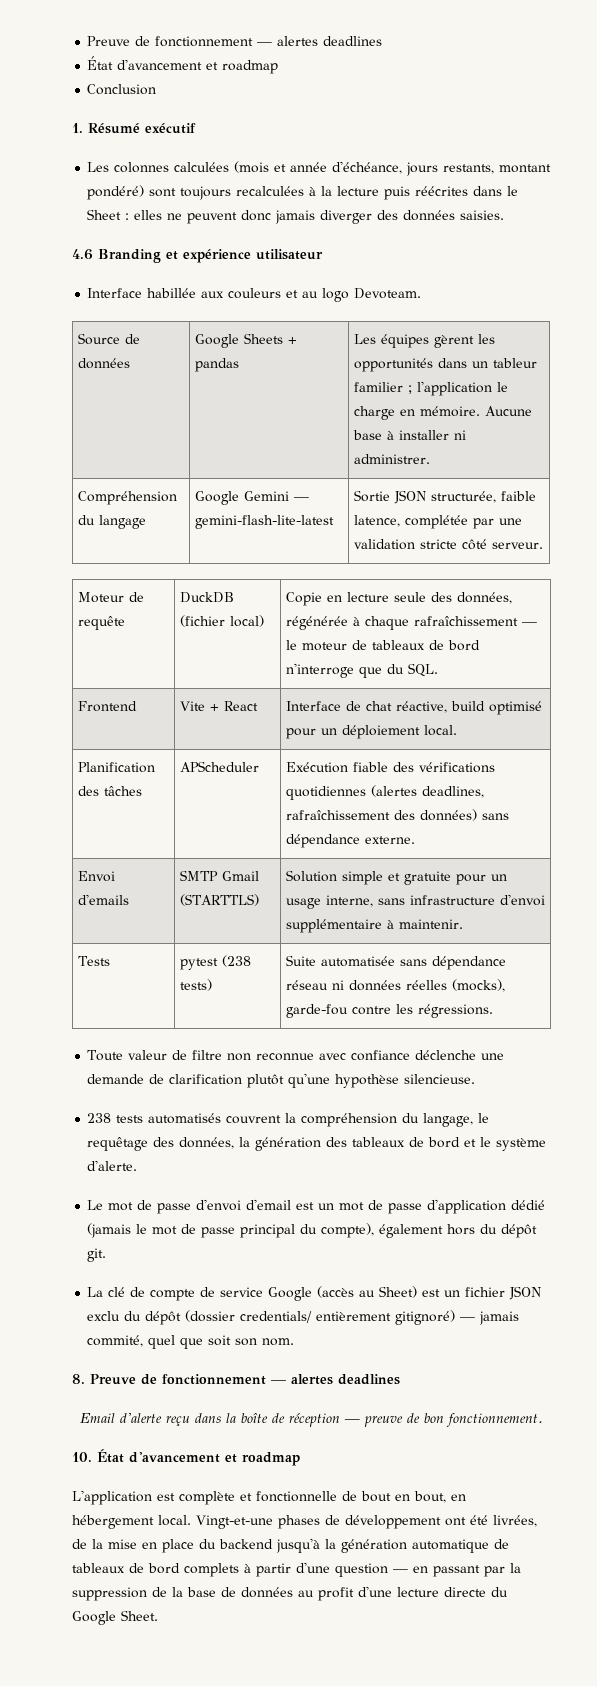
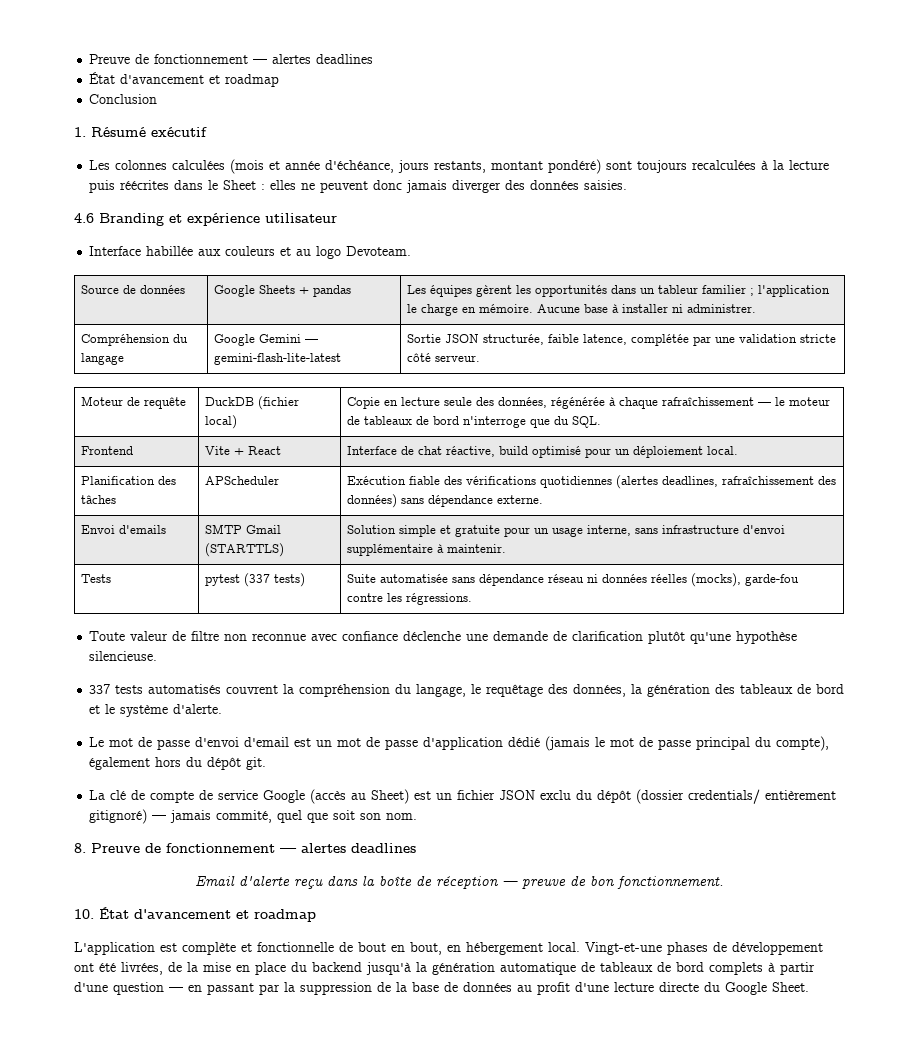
- Tests | pytest (238 tests) | Suite automatisée sans dépendance réseau ni données réelles (mocks), garde-fou contre les régressions.
+ Tests | pytest (337 tests) | Suite automatisée sans dépendance réseau ni données réelles (mocks), garde-fou contre les régressions.
- 238 tests automatisés couvrent la compréhension du langage, le requêtage des données, la génération des tableaux de bord et le système d'alerte.
+ 337 tests automatisés couvrent la compréhension du langage, le requêtage des données, la génération des tableaux de bord et le système d'alerte.

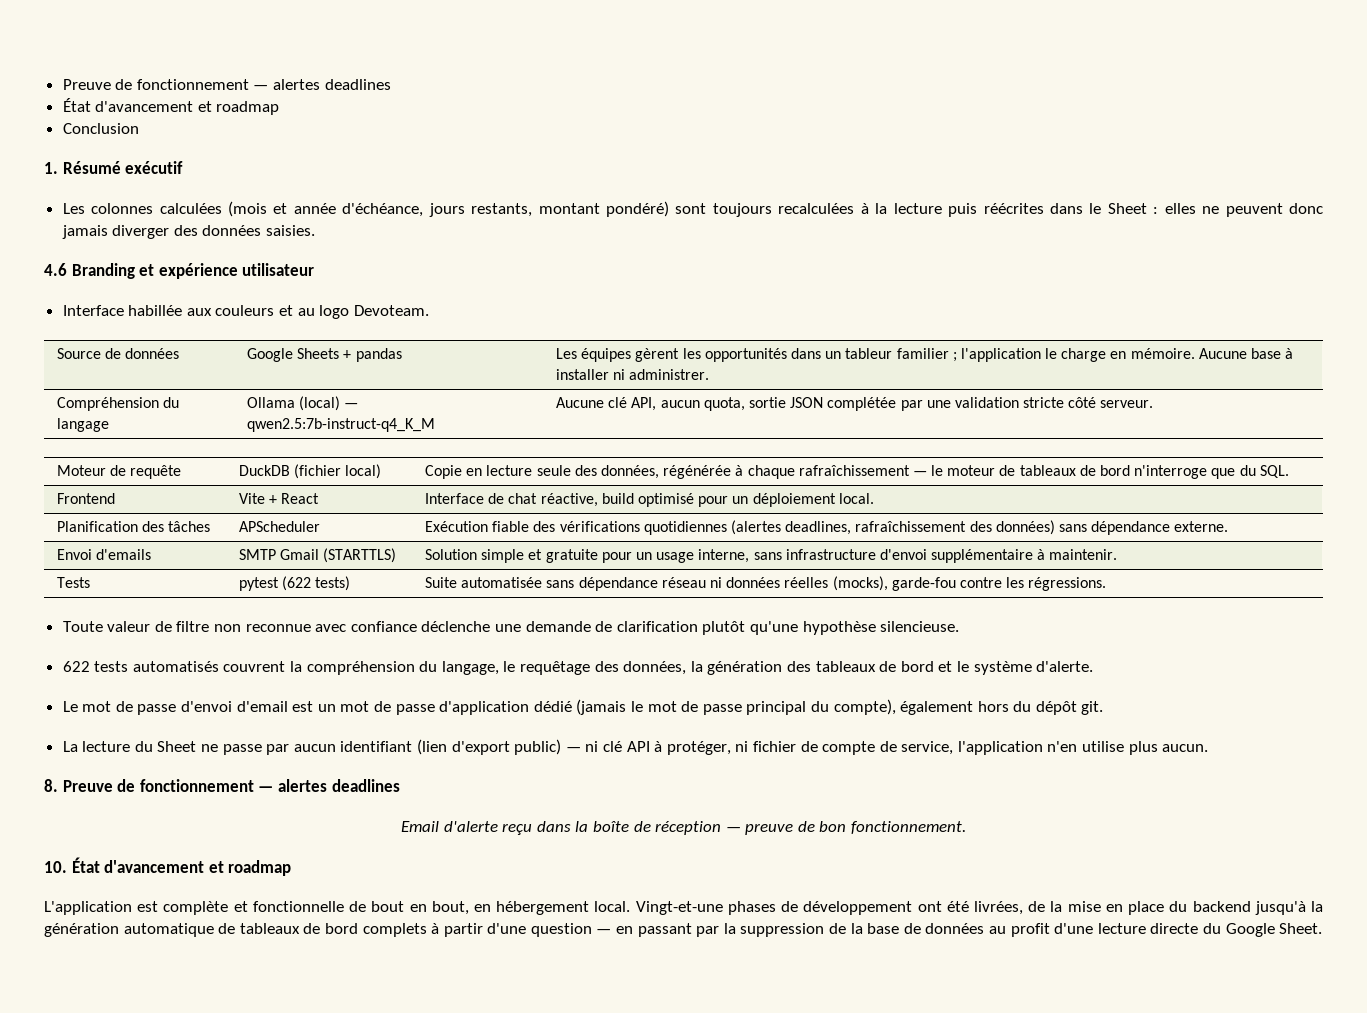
- Compréhension du langage | Google Gemini — gemini-flash-lite-latest | Sortie JSON structurée, faible latence, complétée par une validation stricte côté serveur.
+ Compréhension du langage | Ollama (local) — qwen2.5:7b-instruct-q4_K_M | Aucune clé API, aucun quota, sortie JSON complétée par une validation stricte côté serveur.
- Tests | pytest (337 tests) | Suite automatisée sans dépendance réseau ni données réelles (mocks), garde-fou contre les régressions.
+ Tests | pytest (622 tests) | Suite automatisée sans dépendance réseau ni données réelles (mocks), garde-fou contre les régressions.
- 337 tests automatisés couvrent la compréhension du langage, le requêtage des données, la génération des tableaux de bord et le système d'alerte.
+ 622 tests automatisés couvrent la compréhension du langage, le requêtage des données, la génération des tableaux de bord et le système d'alerte.
- La clé de compte de service Google (accès au Sheet) est un fichier JSON exclu du dépôt (dossier credentials/ entièrement gitignoré) — jamais commité, quel que soit son nom.
+ La lecture du Sheet ne passe par aucun identifiant (lien d'export public) — ni clé API à protéger, ni fichier de compte de service, l'application n'en utilise plus aucun.

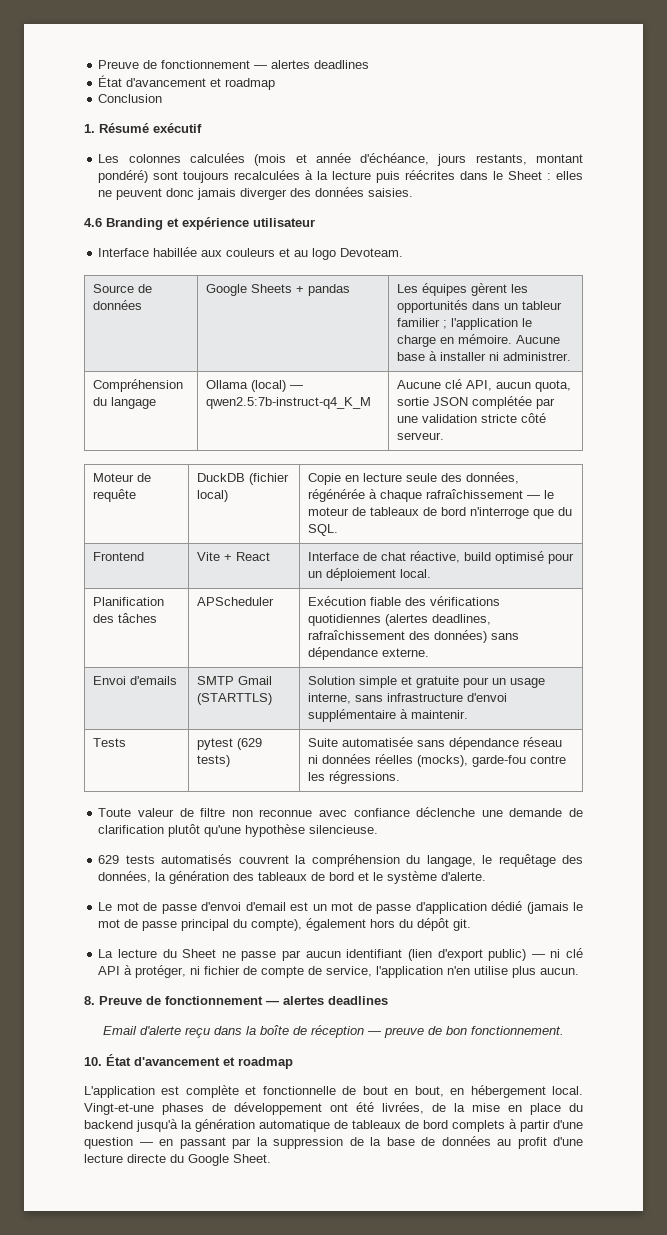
- Tests | pytest (622 tests) | Suite automatisée sans dépendance réseau ni données réelles (mocks), garde-fou contre les régressions.
+ Tests | pytest (629 tests) | Suite automatisée sans dépendance réseau ni données réelles (mocks), garde-fou contre les régressions.
- 622 tests automatisés couvrent la compréhension du langage, le requêtage des données, la génération des tableaux de bord et le système d'alerte.
+ 629 tests automatisés couvrent la compréhension du langage, le requêtage des données, la génération des tableaux de bord et le système d'alerte.

